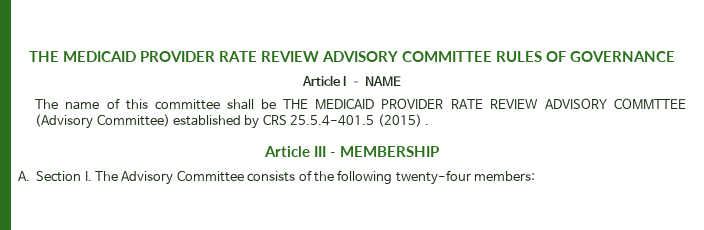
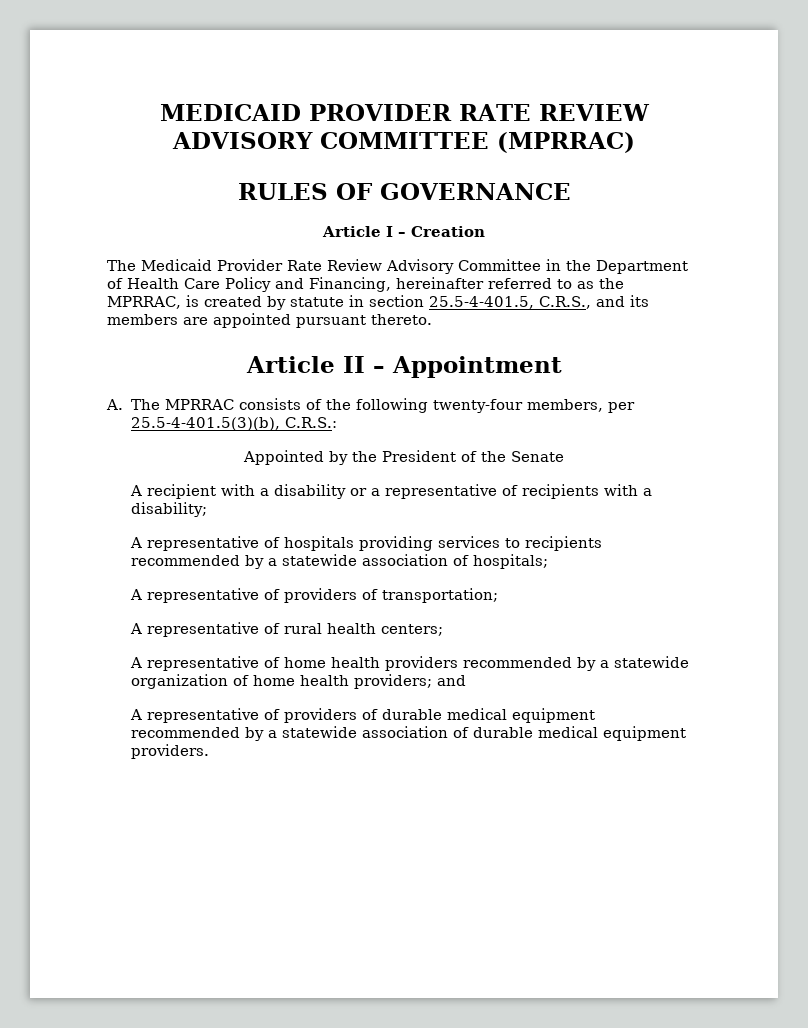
- THE MEDICAID PROVIDER RATE REVIEW ADVISORY COMMITTEE RULES OF GOVERNANCE
+ MEDICAID PROVIDER RATE REVIEW ADVISORY COMMITTEE (MPRRAC)
+ RULES OF GOVERNANCE
- Article I – NAME
- The name of this committee shall be THE MEDICAID PROVIDER RATE REVIEW ADVISORY COMMTTEE (Advisory Committee) established by CRS 25.5.4-401.5 (2015) .
- Article III - MEMBERSHIP
- A. Section I. The Advisory Committee consists of the following twenty-four members:
+ Article I – Creation
+ The Medicaid Provider Rate Review Advisory Committee in the Department of Health Care Policy and Financing, hereinafter referred to as the MPRRAC, is created by statute in section 25.5-4-401.5, C.R.S., and its members are appointed pursuant thereto.
+ Article II – Appointment
+ A. The MPRRAC consists of the following twenty-four members, per 25.5-4-401.5(3)(b), C.R.S.:
+ Appointed by the President of the Senate
+ A recipient with a disability or a representative of recipients with a disability;
+ A representative of hospitals providing services to recipients recommended by a statewide association of hospitals;
+ A representative of providers of transportation;
+ A representative of rural health centers;
+ A representative of home health providers recommended by a statewide organization of home health providers; and
+ A representative of providers of durable medical equipment recommended by a statewide association of durable medical equipment providers.

